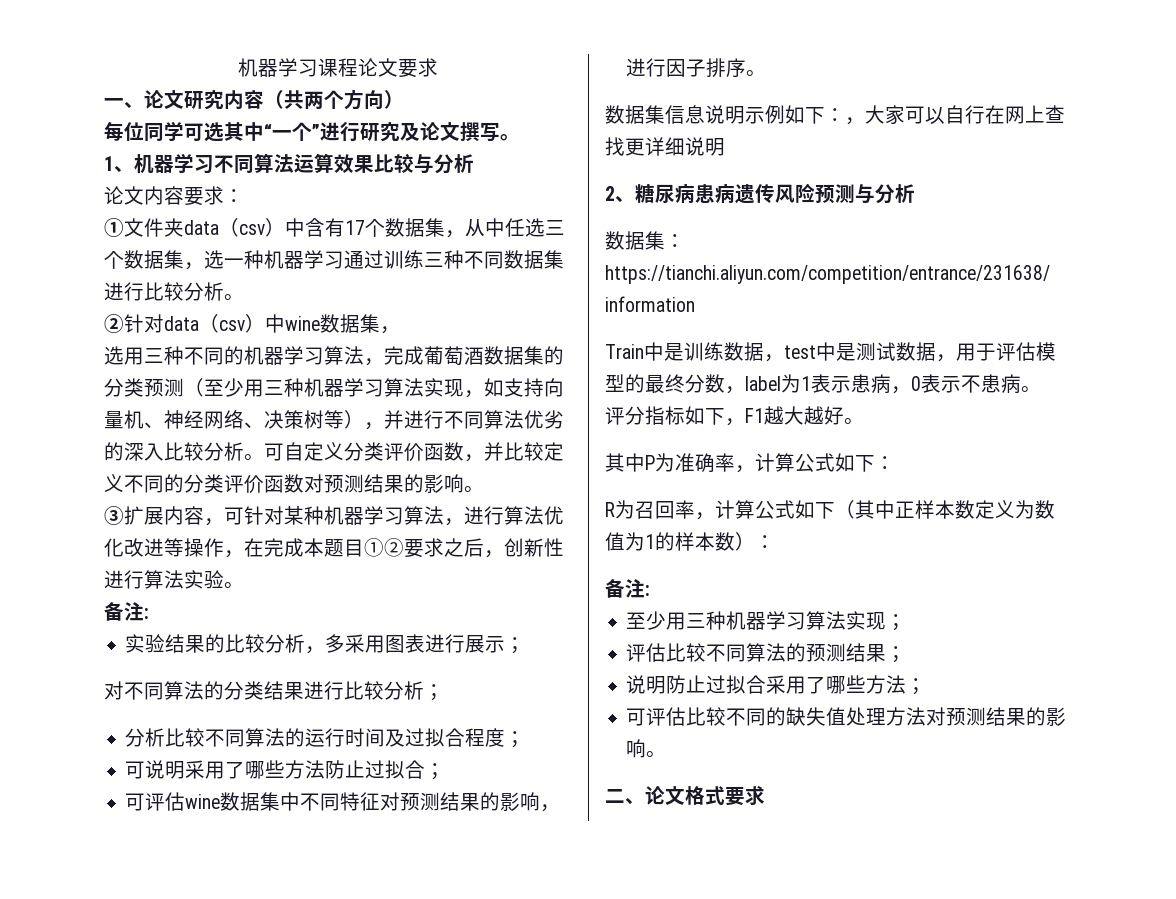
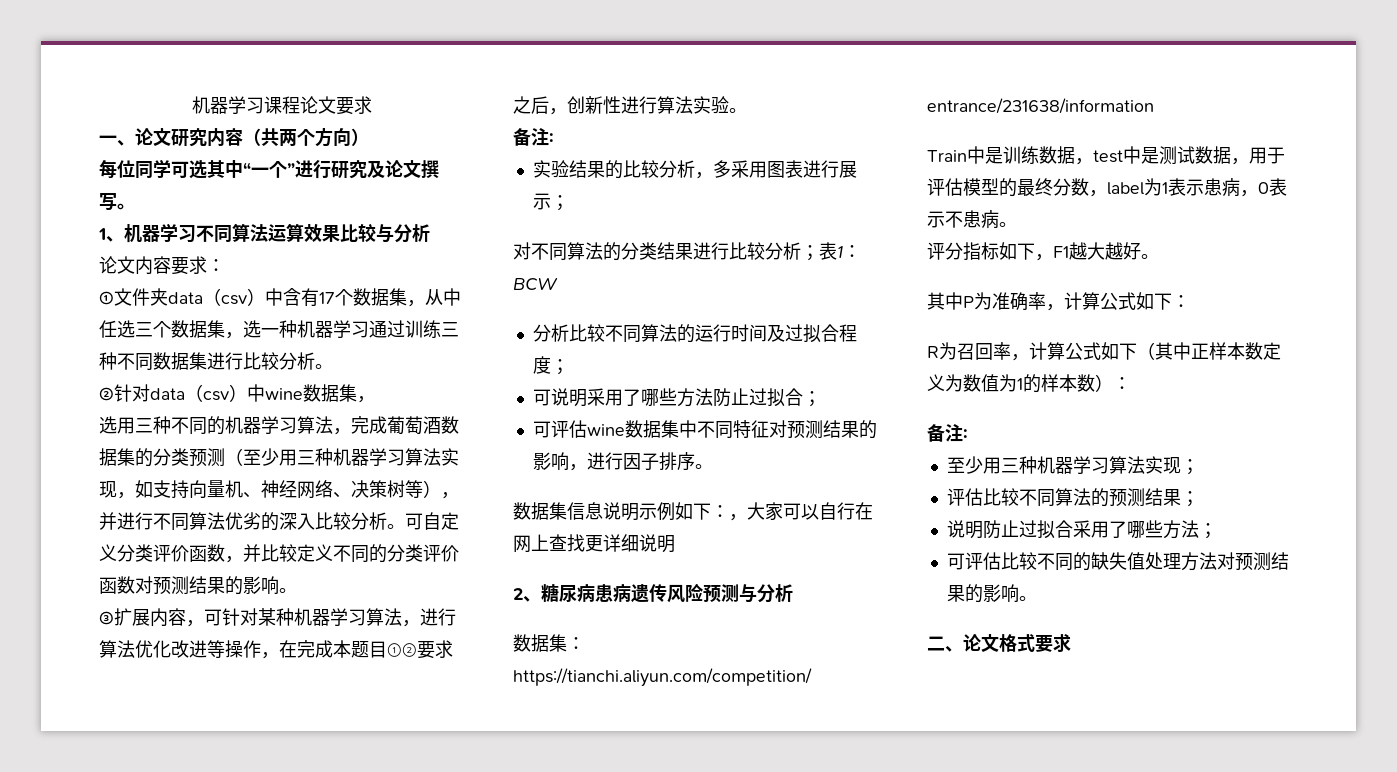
- 对不同算法的分类结果进行比较分析；
+ 对不同算法的分类结果进行比较分析；表1：BCW

